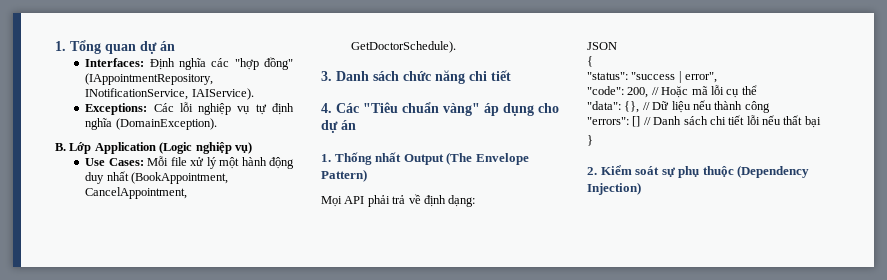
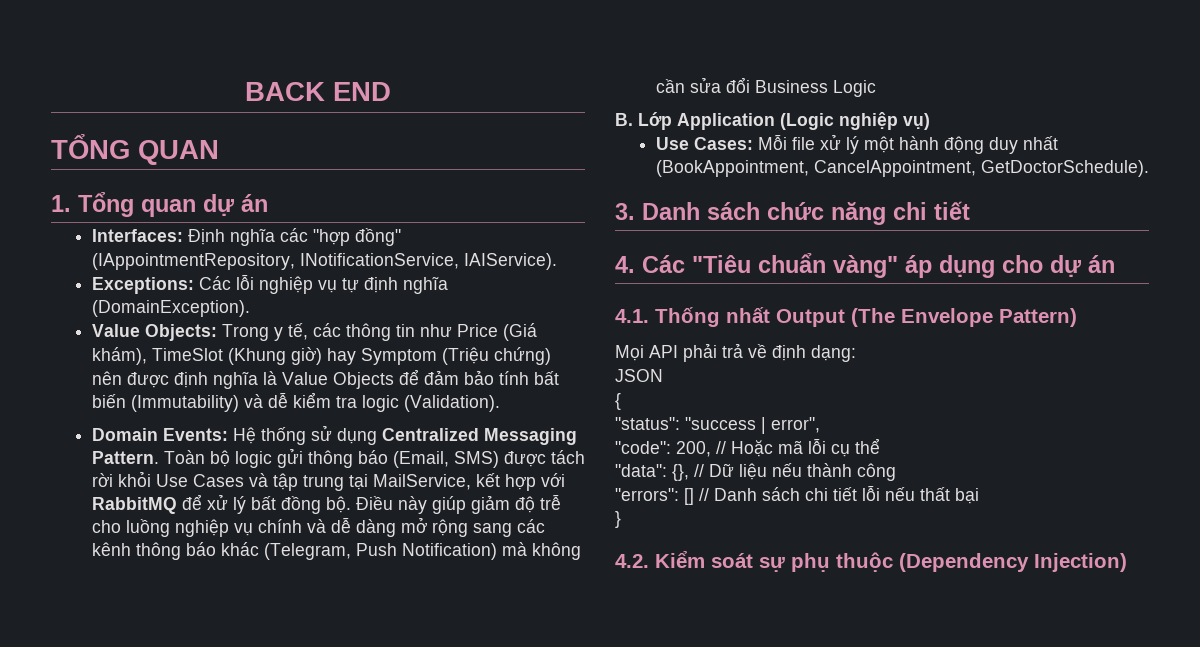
+ BACK END
+ TỔNG QUAN
+ Value Objects: Trong y tế, các thông tin như Price (Giá khám), TimeSlot (Khung giờ) hay Symptom (Triệu chứng) nên được định nghĩa là Value Objects để đảm bảo tính bất biến (Immutability) và dễ kiểm tra logic (Validation).
+ Domain Events: Hệ thống sử dụng Centralized Messaging Pattern. Toàn bộ logic gửi thông báo (Email, SMS) được tách rời khỏi Use Cases và tập trung tại MailService, kết hợp với RabbitMQ để xử lý bất đồng bộ. Điều này giúp giảm độ trễ cho luồng nghiệp vụ chính và dễ dàng mở rộng sang các kênh thông báo khác (Telegram, Push Notification) mà không cần sửa đổi Business Logic
- 1. Thống nhất Output (The Envelope Pattern)
+ 4.1. Thống nhất Output (The Envelope Pattern)
- 2. Kiểm soát sự phụ thuộc (Dependency Injection)
+ 4.2. Kiểm soát sự phụ thuộc (Dependency Injection)

